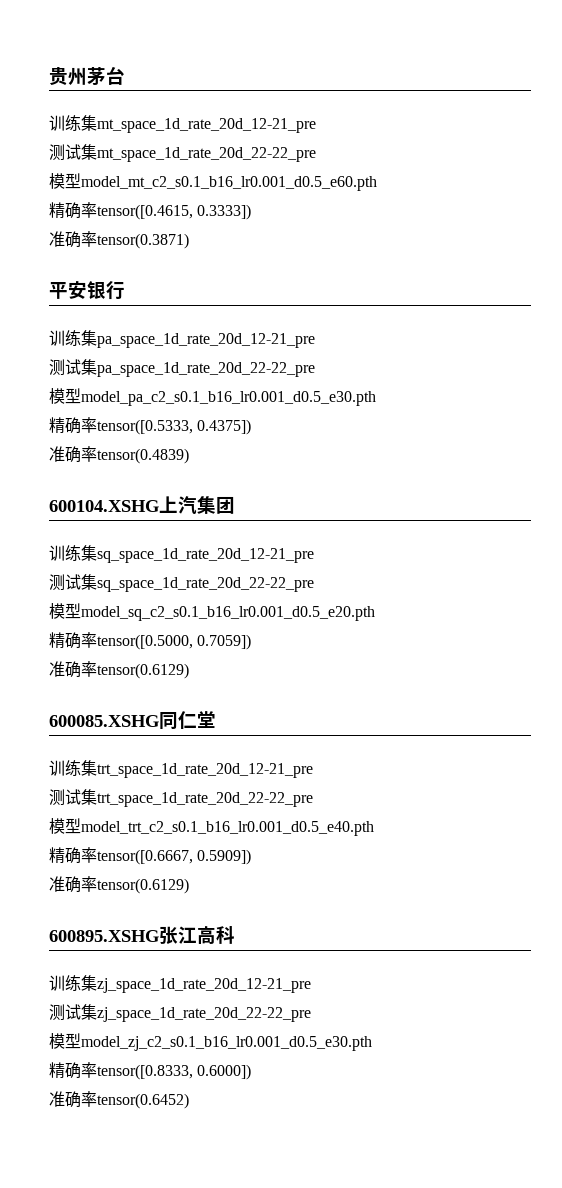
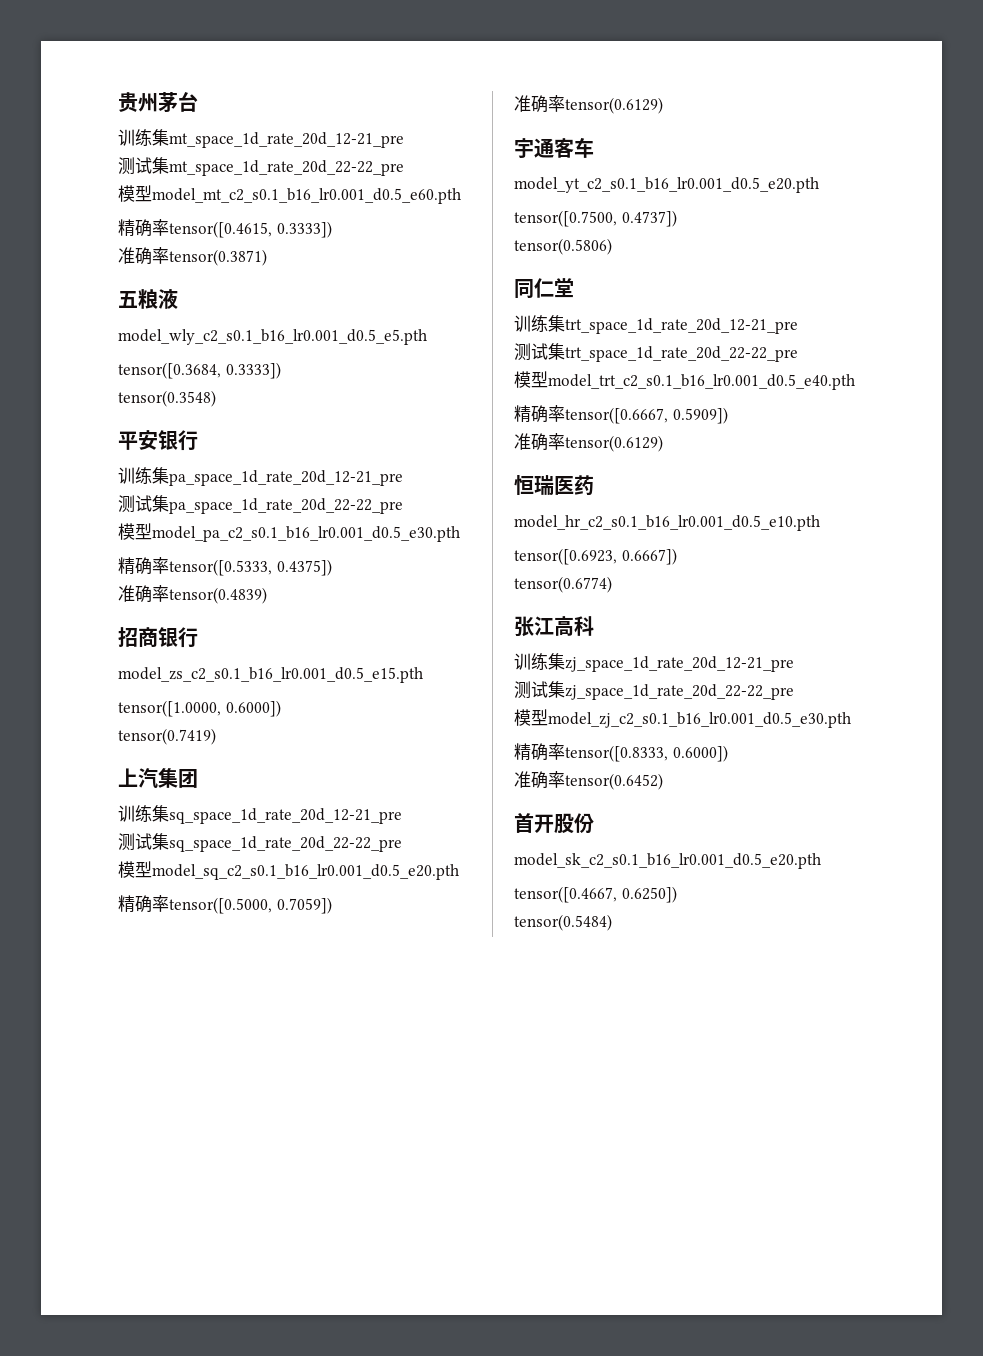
+ 五粮液
+ model_wly_c2_s0.1_b16_lr0.001_d0.5_e5.pth
+ tensor([0.3684, 0.3333])
+ tensor(0.3548)
- 600104.XSHG上汽集团
+ 招商银行
+ model_zs_c2_s0.1_b16_lr0.001_d0.5_e15.pth
+ tensor([1.0000, 0.6000])
+ tensor(0.7419)
+ 上汽集团
- 600085.XSHG同仁堂
+ 宇通客车
+ model_yt_c2_s0.1_b16_lr0.001_d0.5_e20.pth
+ tensor([0.7500, 0.4737])
+ tensor(0.5806)
+ 同仁堂
- 600895.XSHG张江高科
+ 恒瑞医药
+ model_hr_c2_s0.1_b16_lr0.001_d0.5_e10.pth
+ tensor([0.6923, 0.6667])
+ tensor(0.6774)
+ 张江高科
+ 首开股份
+ model_sk_c2_s0.1_b16_lr0.001_d0.5_e20.pth
+ tensor([0.4667, 0.6250])
+ tensor(0.5484)

